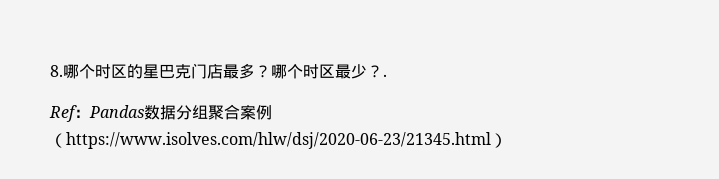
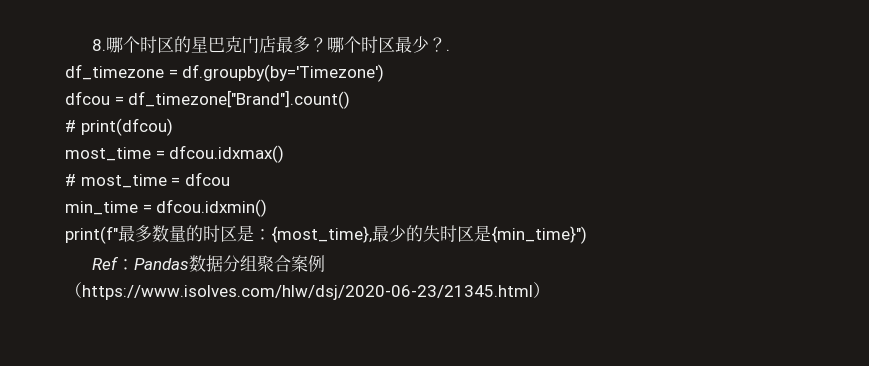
+ df_timezone = df.groupby(by='Timezone')
+ dfcou = df_timezone["Brand"].count()
+ # print(dfcou)
+ most_time = dfcou.idxmax()
+ # most_time = dfcou
+ min_time = dfcou.idxmin()
+ print(f"最多数量的时区是：{most_time},最少的失时区是{min_time}")

